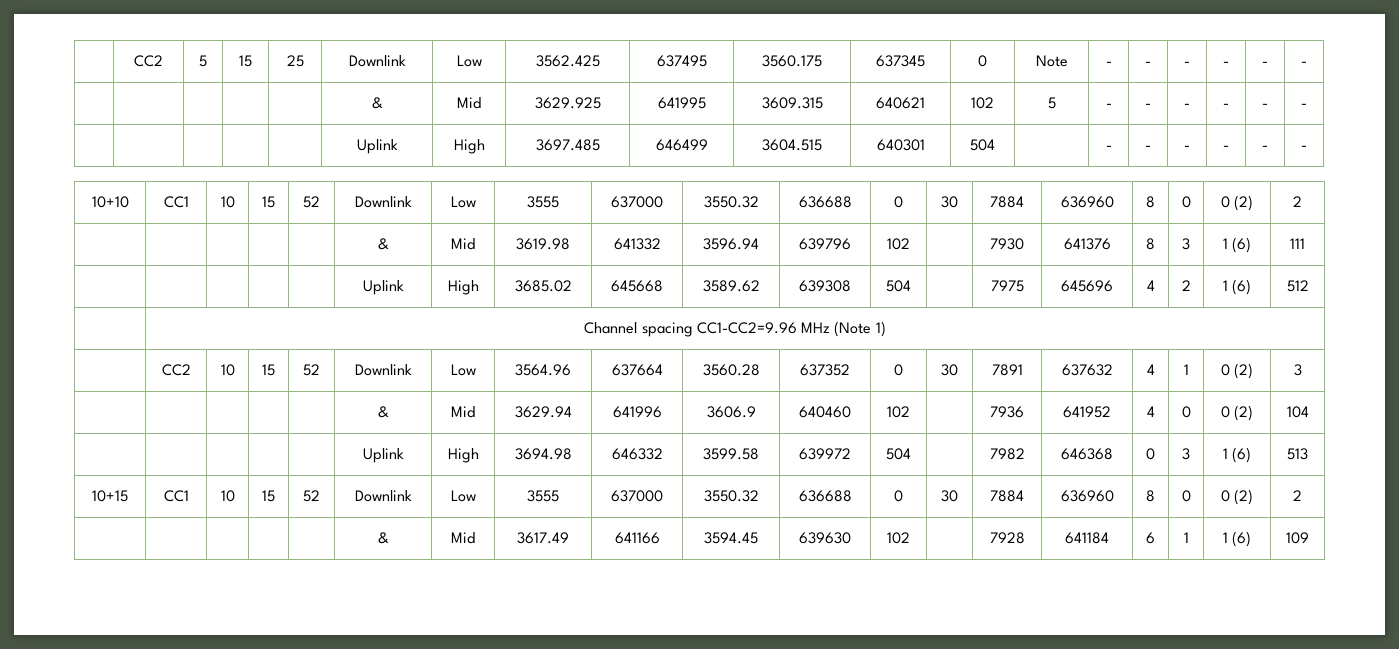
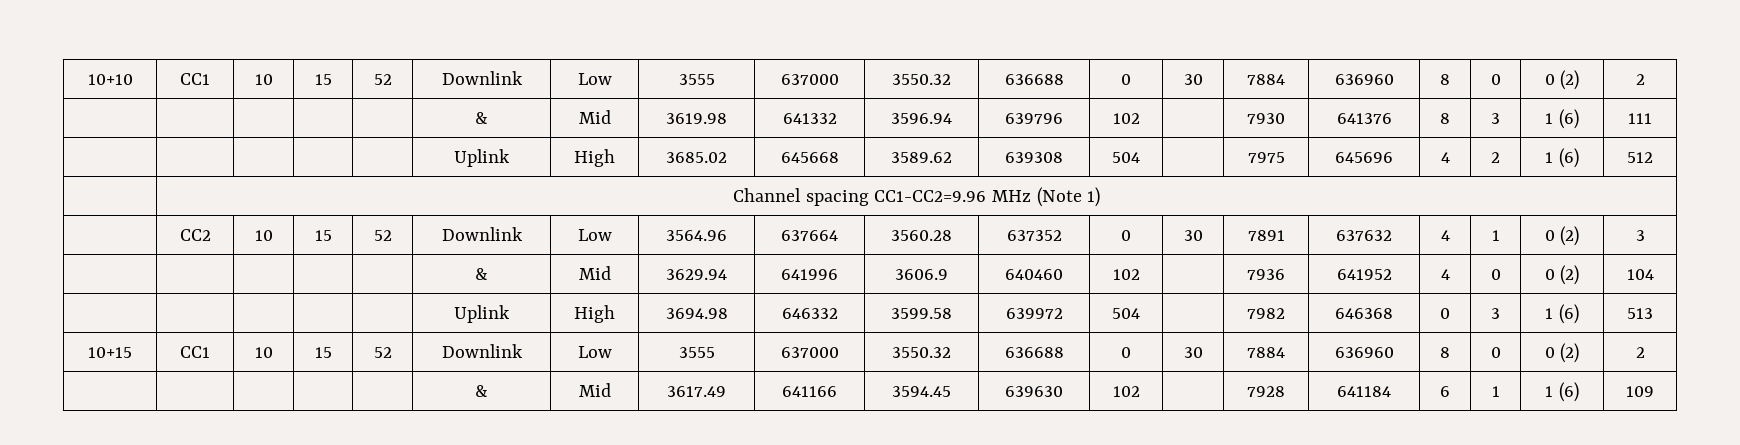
- | CC2 | 5 | 15 | 25 | Downlink | Low | 3562.425 | 637495 | 3560.175 | 637345 | 0 | Note | - | - | - | - | - | -
- | | | | | & | Mid | 3629.925 | 641995 | 3609.315 | 640621 | 102 | 5 | - | - | - | - | - | -
- | | | | | Uplink | High | 3697.485 | 646499 | 3604.515 | 640301 | 504 | | - | - | - | - | - | -

